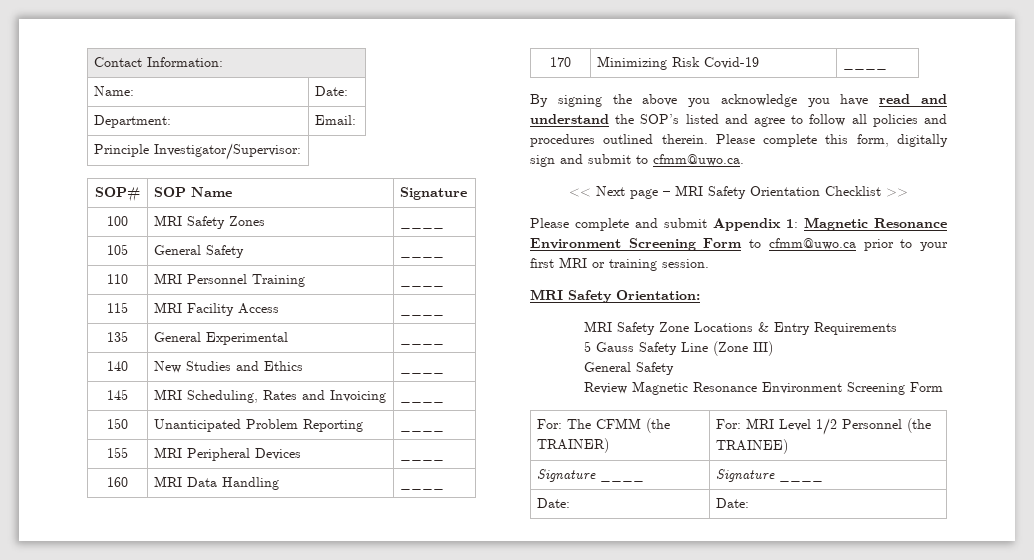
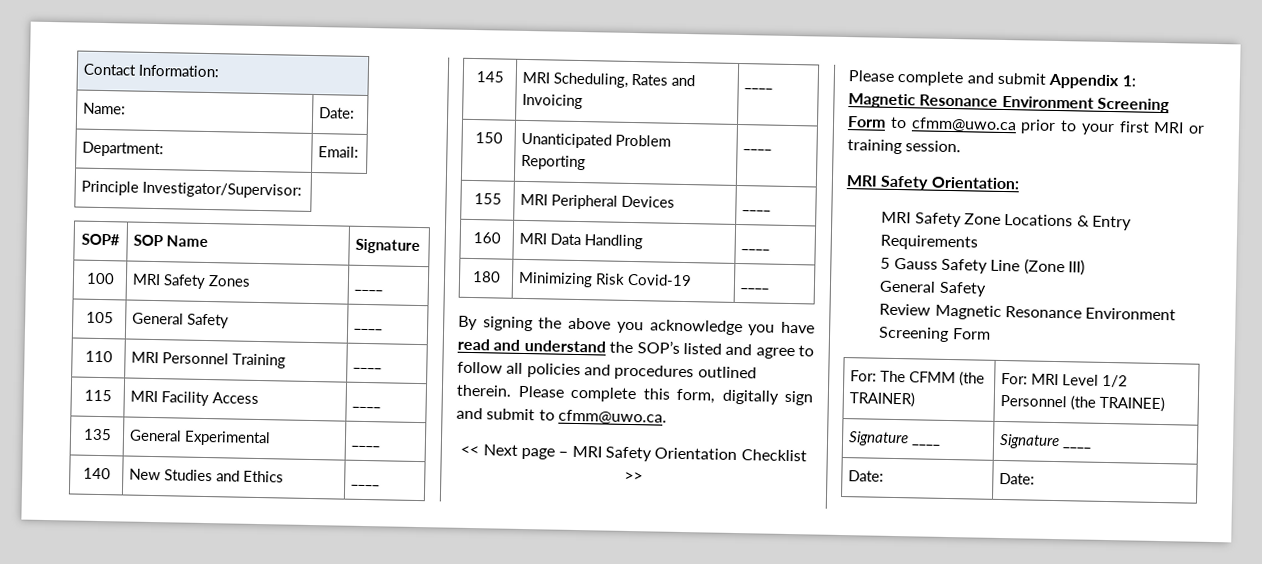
- 170 | Minimizing Risk Covid-19 | ____
+ 180 | Minimizing Risk Covid-19 | ____

